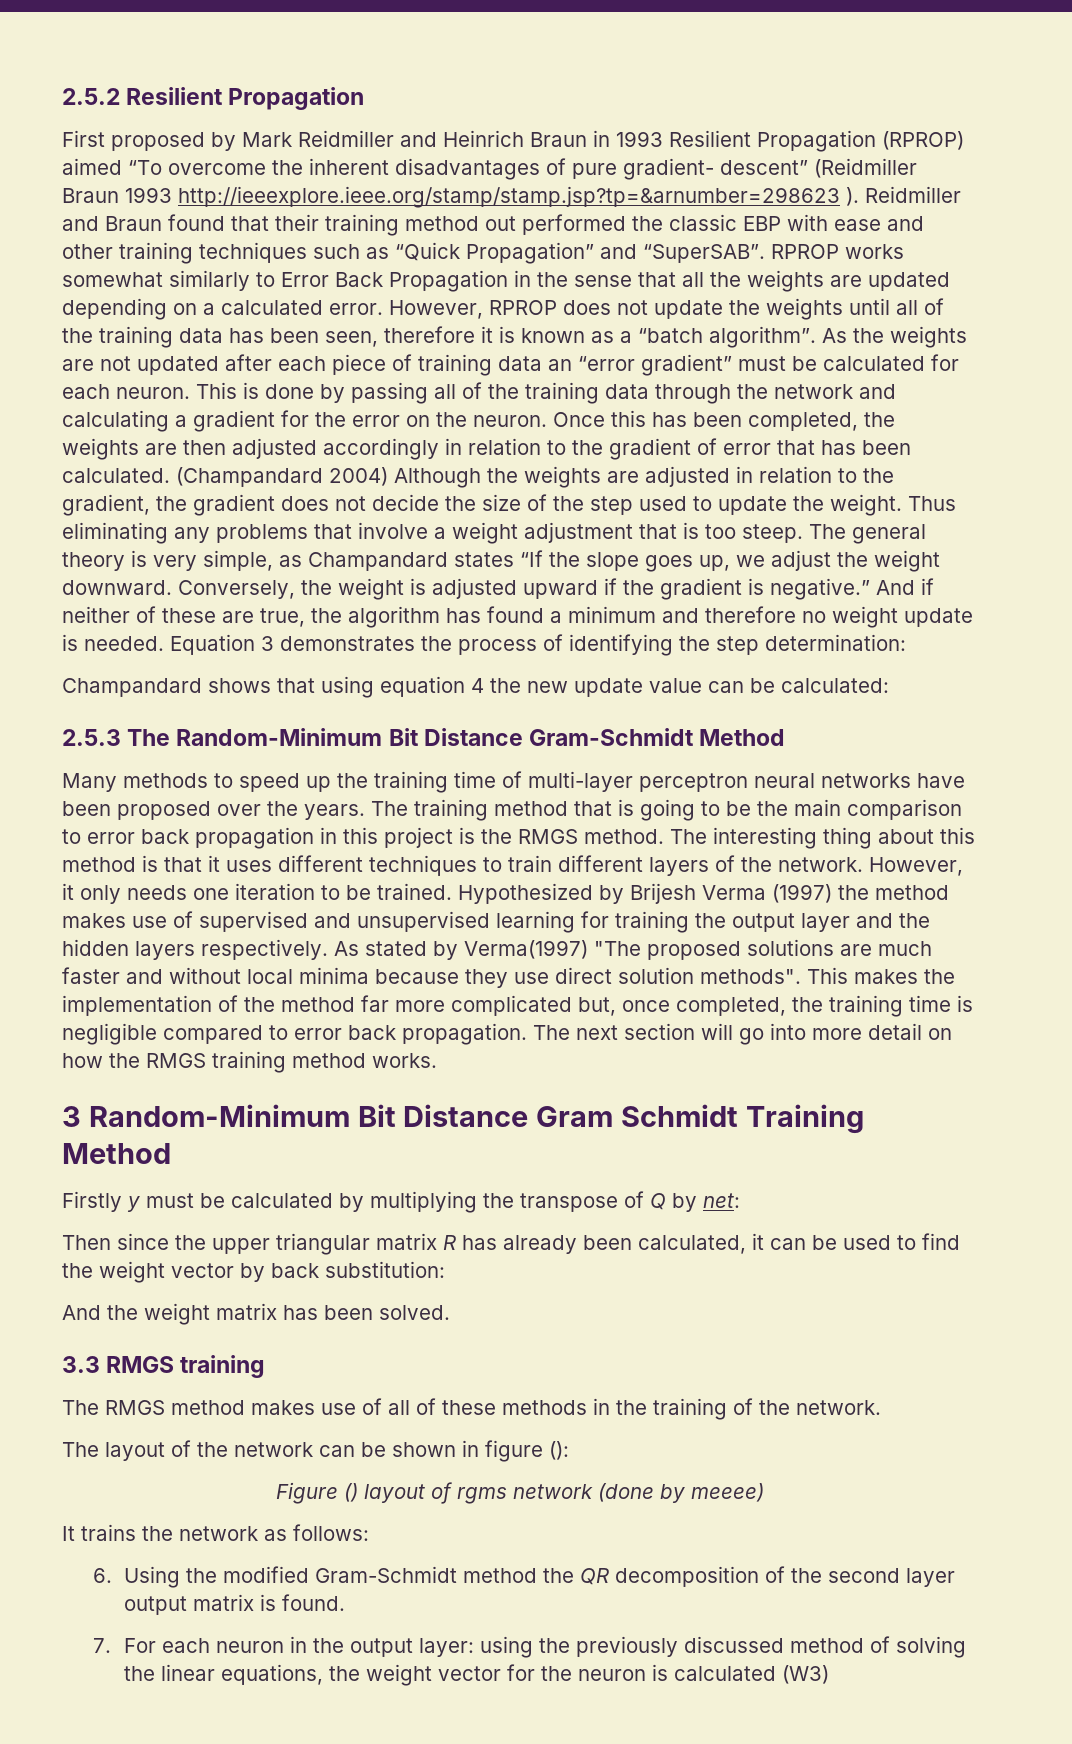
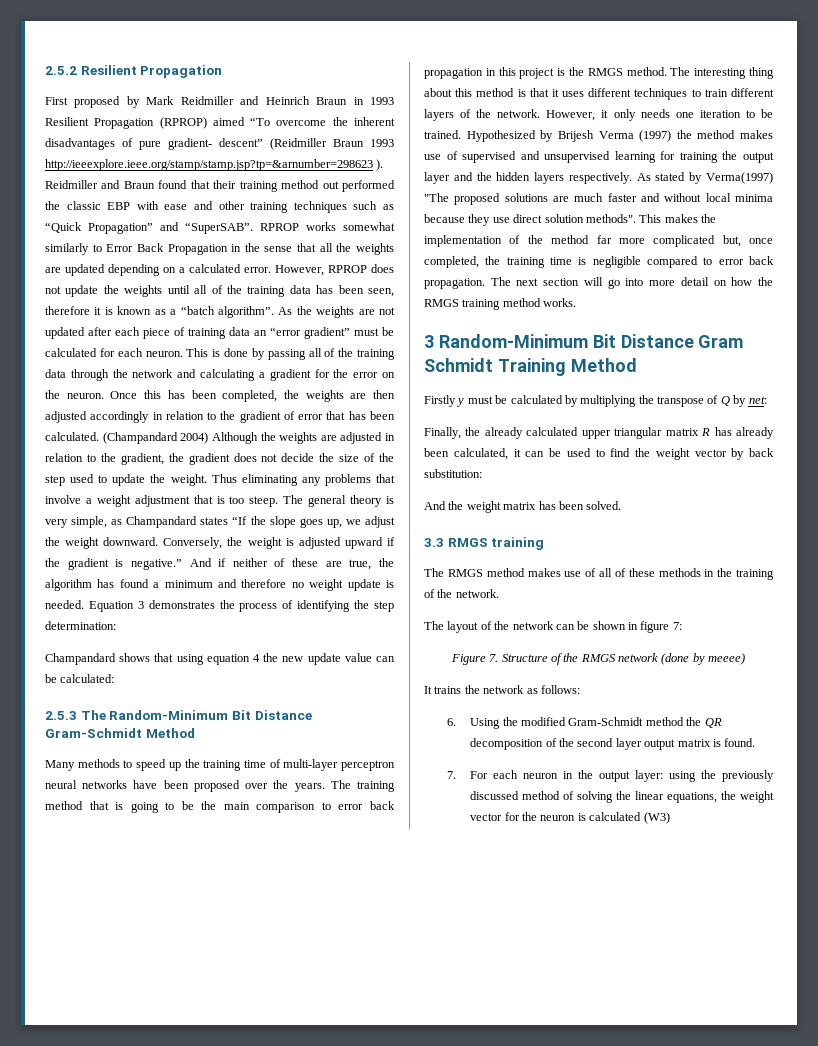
- Then since the upper triangular matrix R has already been calculated, it can be used to find the weight vector by back substitution:
+ Finally, the already calculated upper triangular matrix R has already been calculated, it can be used to find the weight vector by back substitution:
- The layout of the network can be shown in figure ():
+ The layout of the network can be shown in figure 7:
- Figure () layout of rgms network (done by meeee)
+ Figure 7. Structure of the RMGS network (done by meeee)

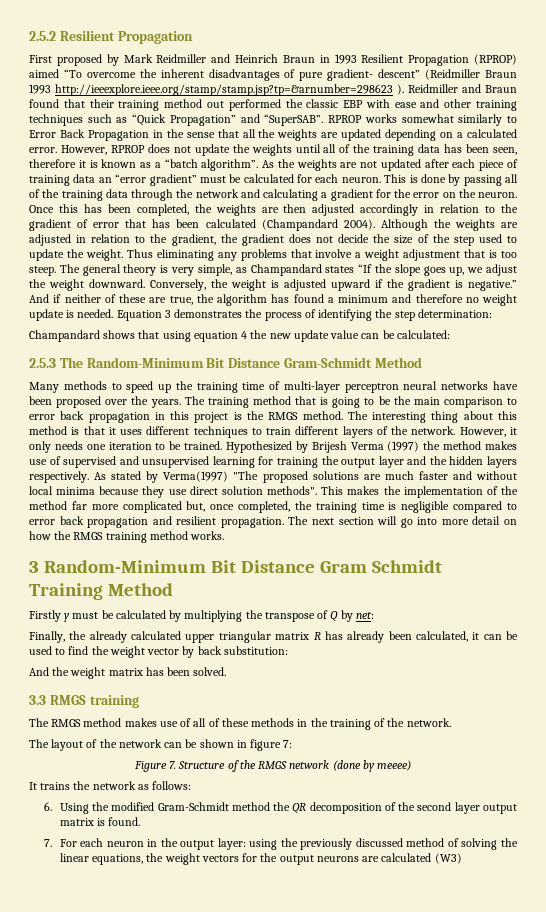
- Once this has been completed, the weights are then adjusted accordingly in relation to the gradient of error that has been calculated. (Champandard 2004) Although the weights are adjusted in relation to the gradient, the gradient does not decide the size of the step used to update the weight.
+ Once this has been completed, the weights are then adjusted accordingly in relation to the gradient of error that has been calculated (Champandard 2004). Although the weights are adjusted in relation to the gradient, the gradient does not decide the size of the step used to update the weight.
- This makes the implementation of the method far more complicated but, once completed, the training time is negligible compared to error back propagation.
+ This makes the implementation of the method far more complicated but, once completed, the training time is negligible compared to error back propagation and resilient propagation.
- 7. For each neuron in the output layer: using the previously discussed method of solving the linear equations, the weight vector for the neuron is calculated (W3)
+ 7. For each neuron in the output layer: using the previously discussed method of solving the linear equations, the weight vectors for the output neurons are calculated (W3)

